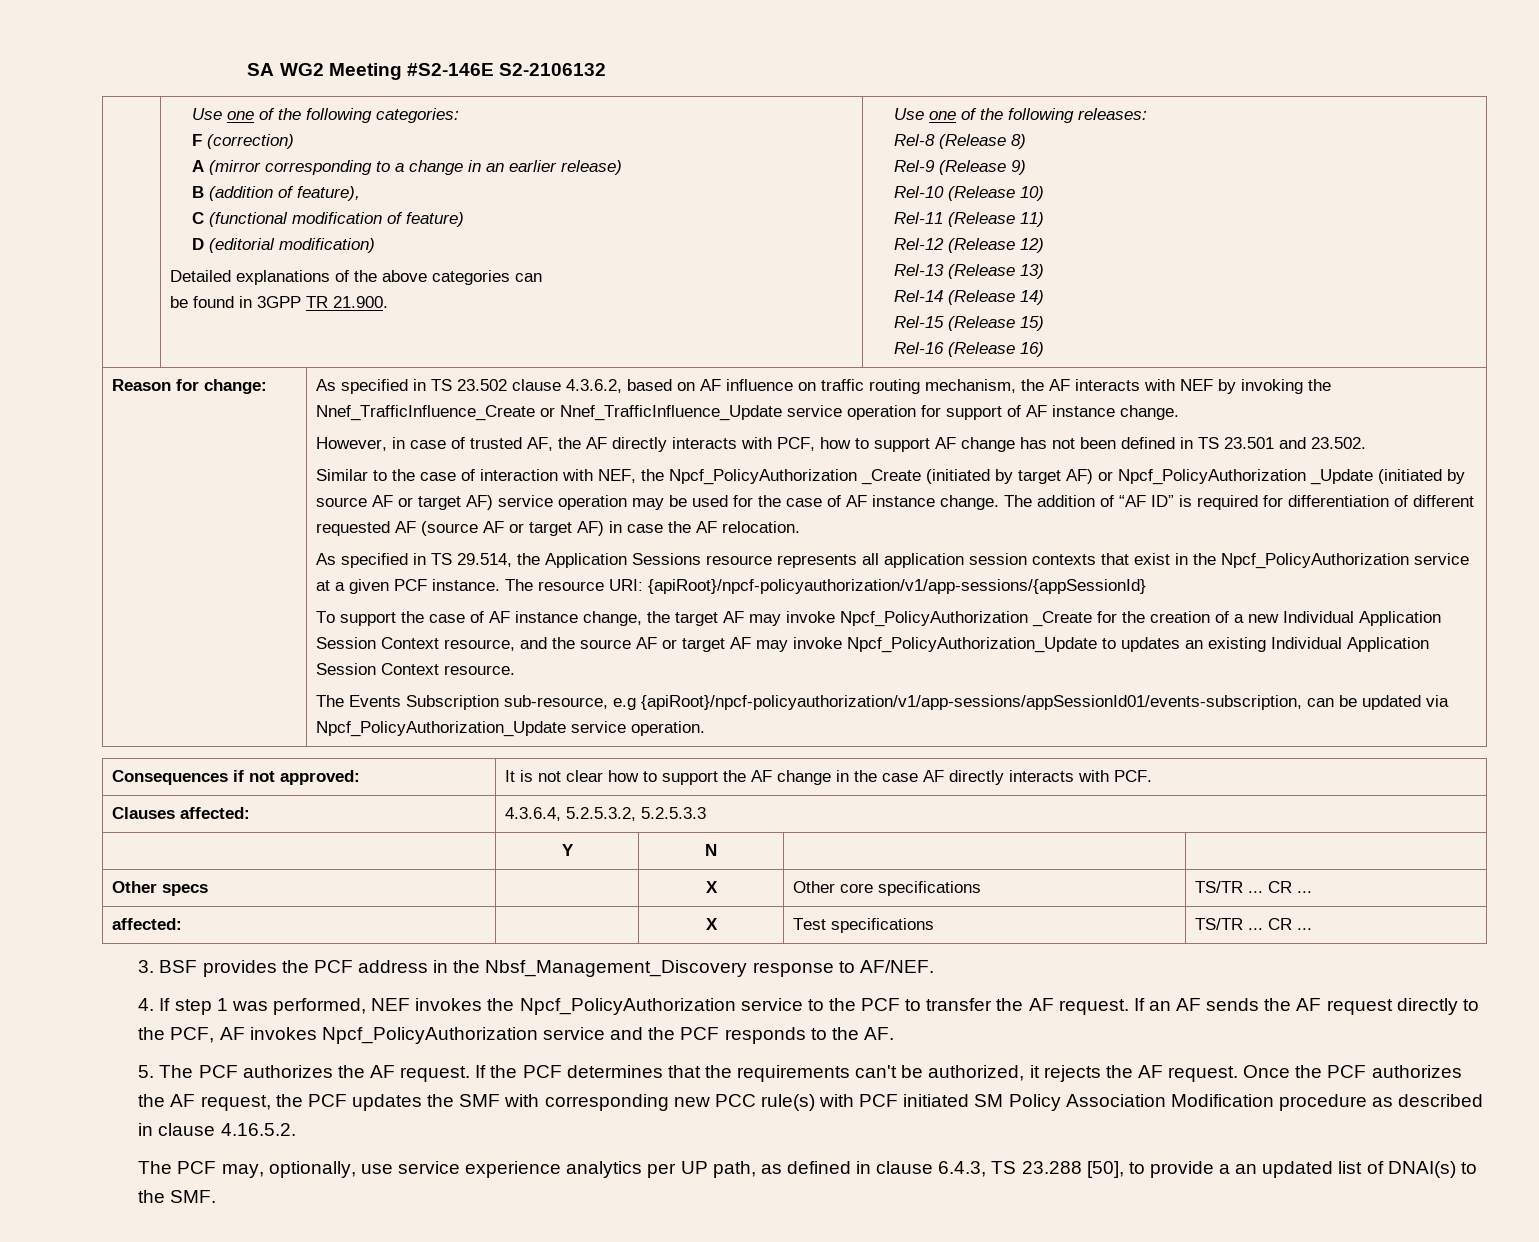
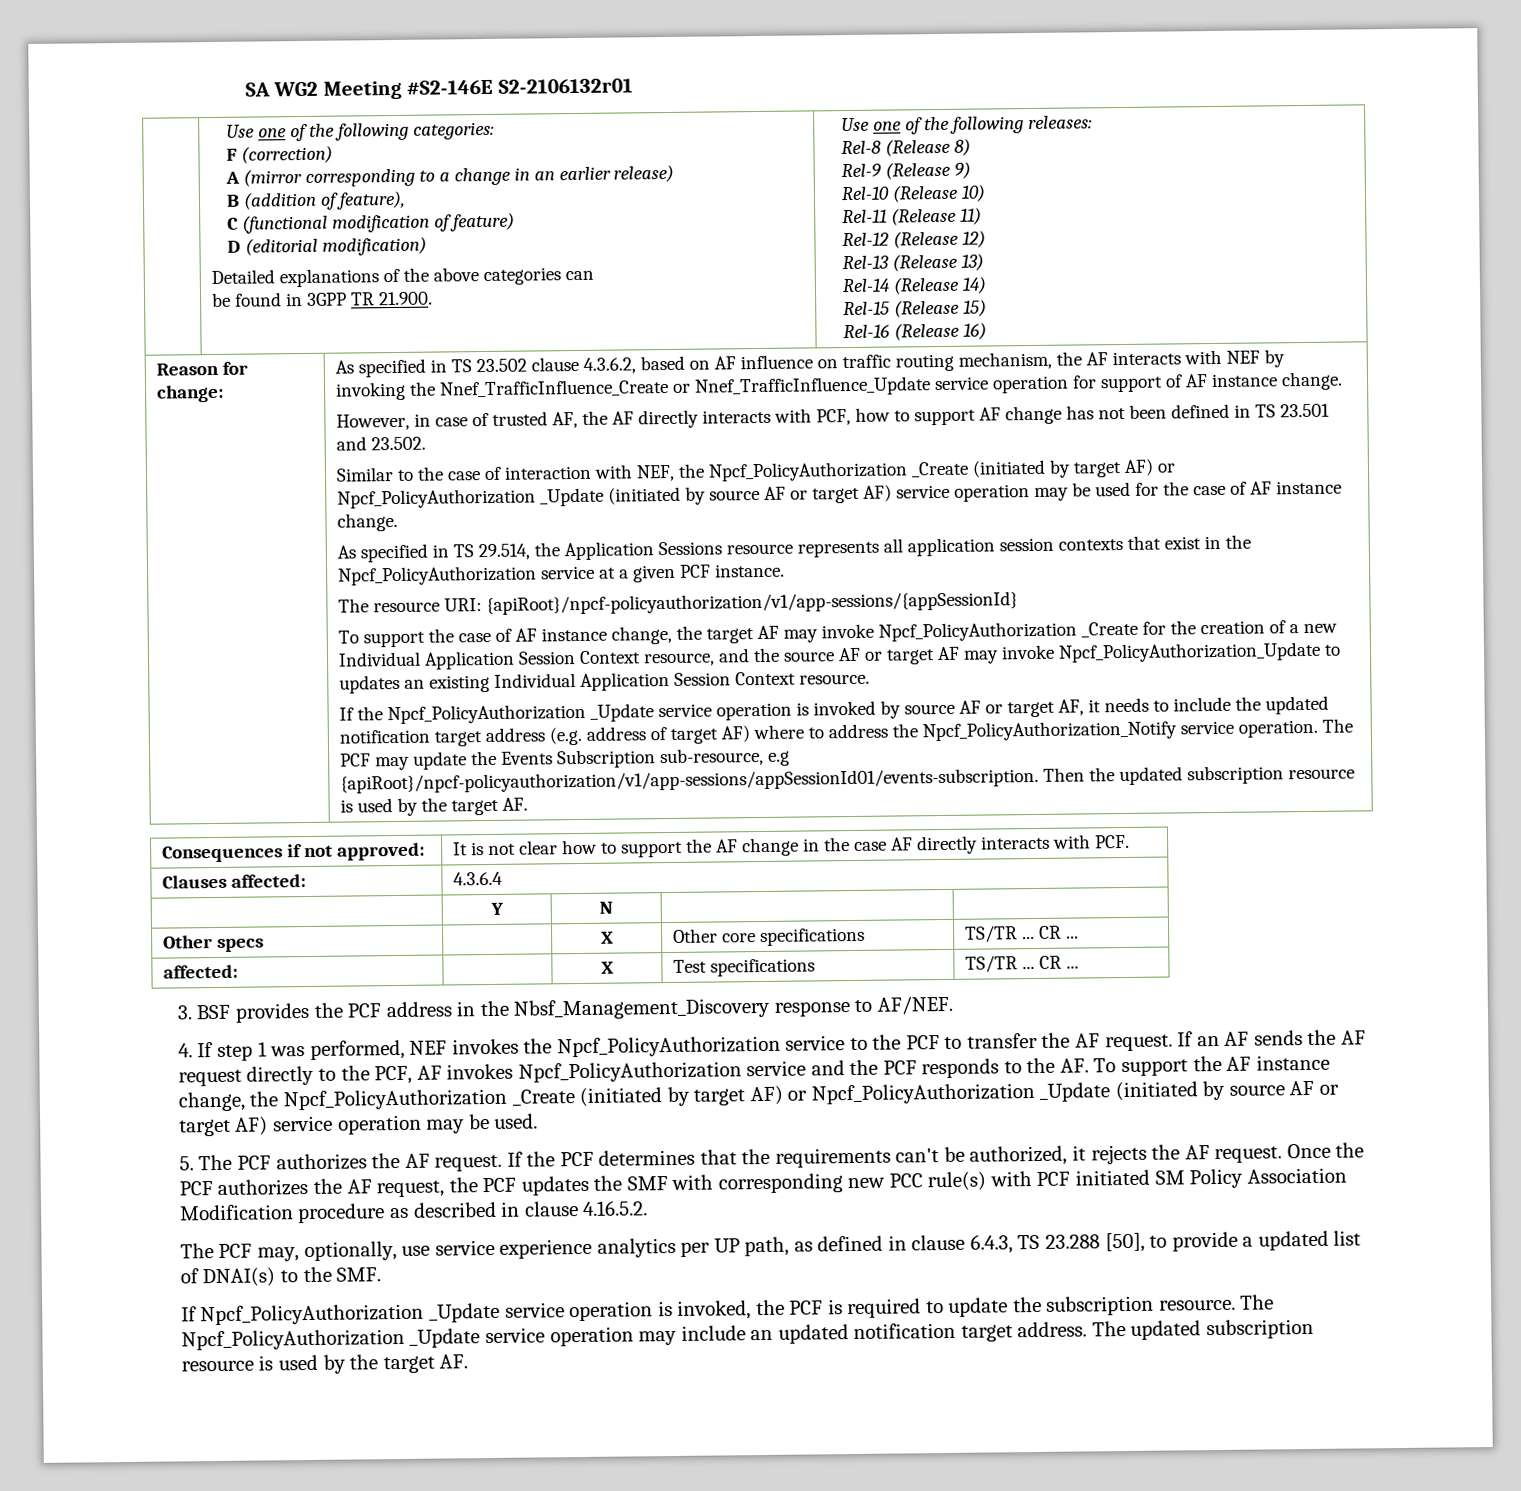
- SA WG2 Meeting #S2-146E S2-2106132
+ SA WG2 Meeting #S2-146E S2-2106132r01
- The addition of “AF ID” is required for differentiation of different requested AF (source AF or target AF) in case the AF relocation.
- As specified in TS 29.514, the Application Sessions resource represents all application session contexts that exist in the Npcf_PolicyAuthorization service at a given PCF instance. The resource URI: {apiRoot}/npcf-policyauthorization/v1/app-sessions/{appSessionId}
+ As specified in TS 29.514, the Application Sessions resource represents all application session contexts that exist in the Npcf_PolicyAuthorization service at a given PCF instance.
+ The resource URI: {apiRoot}/npcf-policyauthorization/v1/app-sessions/{appSessionId}
- The Events Subscription sub-resource, e.g {apiRoot}/npcf-policyauthorization/v1/app-sessions/appSessionId01/events-subscription, can be updated via Npcf_PolicyAuthorization_Update service operation.
+ If the Npcf_PolicyAuthorization _Update service operation is invoked by source AF or target AF, it needs to include the updated notification target address (e.g. address of target AF) where to address the Npcf_PolicyAuthorization_Notify service operation. The PCF may update the Events Subscription sub-resource, e.g {apiRoot}/npcf-policyauthorization/v1/app-sessions/appSessionId01/events-subscription. Then the updated subscription resource is used by the target AF.
- Clauses affected: | 4.3.6.4, 5.2.5.3.2, 5.2.5.3.3
+ Clauses affected: | 4.3.6.4
- If an AF sends the AF request directly to the PCF, AF invokes Npcf_PolicyAuthorization service and the PCF responds to the AF.
+ If an AF sends the AF request directly to the PCF, AF invokes Npcf_PolicyAuthorization service and the PCF responds to the AF. To support the AF instance change, the Npcf_PolicyAuthorization _Create (initiated by target AF) or Npcf_PolicyAuthorization _Update (initiated by source AF or target AF) service operation may be used.
- The PCF may, optionally, use service experience analytics per UP path, as defined in clause 6.4.3, TS 23.288 [50], to provide a an updated list of DNAI(s) to the SMF.
+ The PCF may, optionally, use service experience analytics per UP path, as defined in clause 6.4.3, TS 23.288 [50], to provide a updated list of DNAI(s) to the SMF.
+ If Npcf_PolicyAuthorization _Update service operation is invoked, the PCF is required to update the subscription resource. The Npcf_PolicyAuthorization _Update service operation may include an updated notification target address. The updated subscription resource is used by the target AF.

